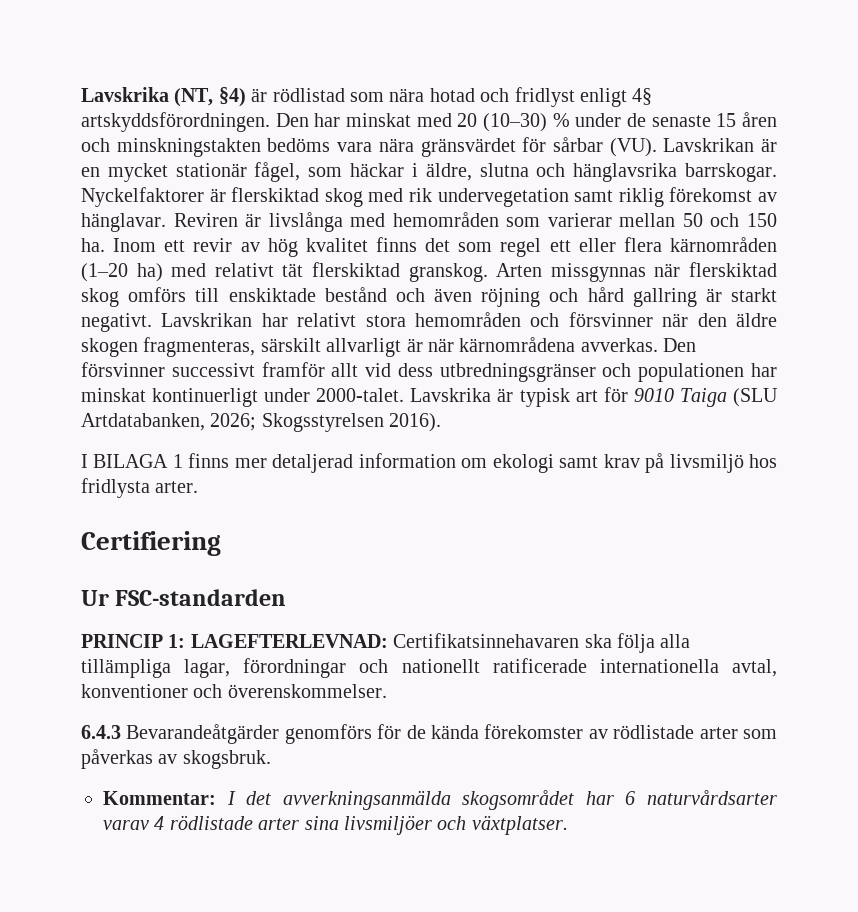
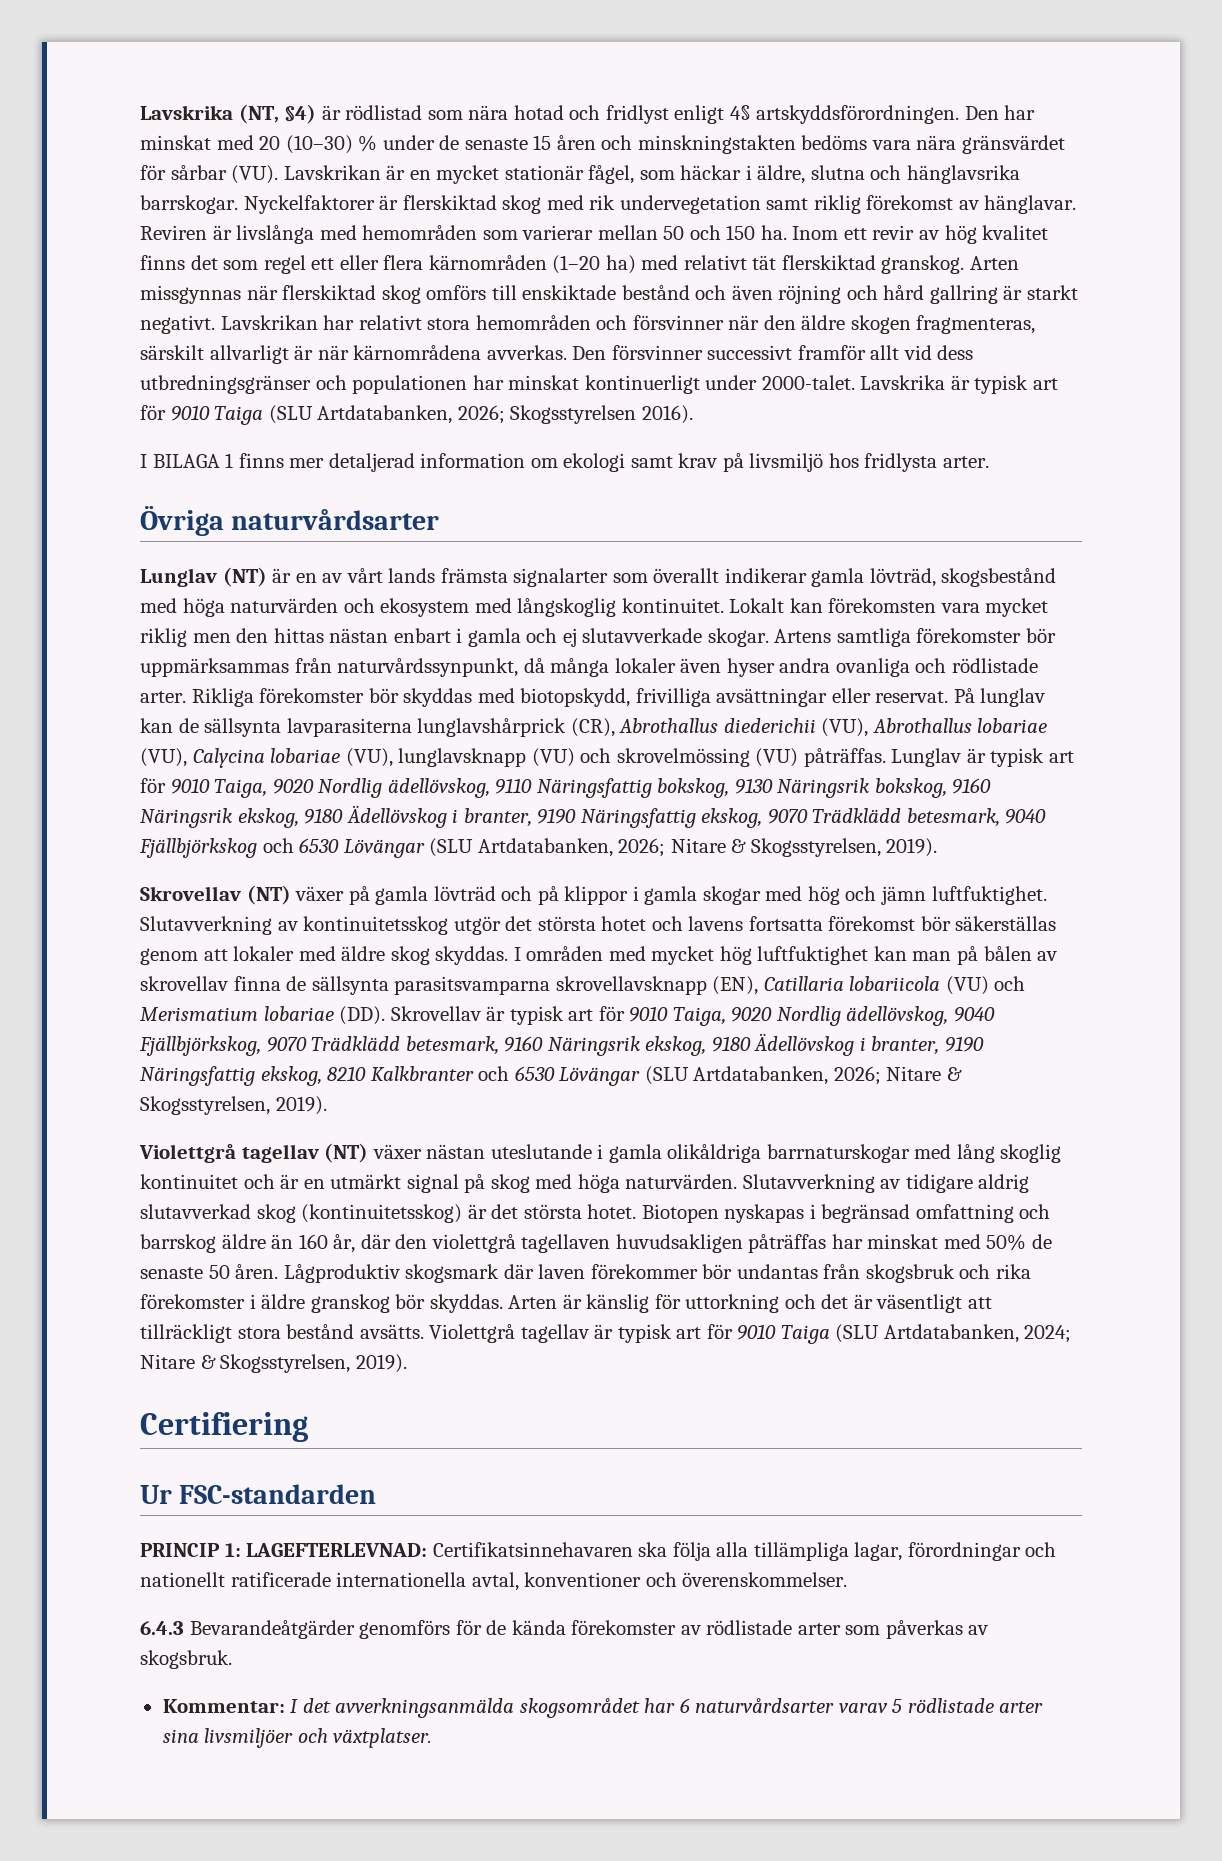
+ Övriga naturvårdsarter
+ Lunglav (NT) är en av vårt lands främsta signalarter som överallt indikerar gamla lövträd, skogsbestånd med höga naturvärden och ekosystem med långskoglig kontinuitet. Lokalt kan förekomsten vara mycket riklig men den hittas nästan enbart i gamla och ej slutavverkade skogar. Artens samtliga förekomster bör uppmärksammas från naturvårdssynpunkt, då många lokaler även hyser andra ovanliga och rödlistade arter. Rikliga förekomster bör skyddas med biotopskydd, frivilliga avsättningar eller reservat. På lunglav kan de sällsynta lavparasiterna lunglavshårprick (CR), Abrothallus diederichii (VU), Abrothallus lobariae (VU), Calycina lobariae (VU), lunglavsknapp (VU) och skrovelmössing (VU) påträffas. Lunglav är typisk art för 9010 Taiga, 9020 Nordlig ädellövskog, 9110 Näringsfattig bokskog, 9130 Näringsrik bokskog, 9160 Näringsrik ekskog, 9180 Ädellövskog i branter, 9190 Näringsfattig ekskog, 9070 Trädklädd betesmark, 9040 Fjällbjörkskog och 6530 Lövängar (SLU Artdatabanken, 2026; Nitare & Skogsstyrelsen, 2019).
+ Skrovellav (NT) växer på gamla lövträd och på klippor i gamla skogar med hög och jämn luftfuktighet. Slutavverkning av kontinuitetsskog utgör det största hotet och lavens fortsatta förekomst bör säkerställas genom att lokaler med äldre skog skyddas. I områden med mycket hög luftfuktighet kan man på bålen av skrovellav finna de sällsynta parasitsvamparna skrovellavsknapp (EN), Catillaria lobariicola (VU) och Merismatium lobariae (DD). Skrovellav är typisk art för 9010 Taiga, 9020 Nordlig ädellövskog, 9040 Fjällbjörkskog, 9070 Trädklädd betesmark, 9160 Näringsrik ekskog, 9180 Ädellövskog i branter, 9190 Näringsfattig ekskog, 8210 Kalkbranter och 6530 Lövängar (SLU Artdatabanken, 2026; Nitare & Skogsstyrelsen, 2019).
+ Violettgrå tagellav (NT) växer nästan uteslutande i gamla olikåldriga barrnaturskogar med lång skoglig kontinuitet och är en utmärkt signal på skog med höga naturvärden. Slutavverkning av tidigare aldrig slutavverkad skog (kontinuitetsskog) är det största hotet. Biotopen nyskapas i begränsad omfattning och barrskog äldre än 160 år, där den violettgrå tagellaven huvudsakligen påträffas har minskat med 50% de senaste 50 åren. Lågproduktiv skogsmark där laven förekommer bör undantas från skogsbruk och rika förekomster i äldre granskog bör skyddas. Arten är känslig för uttorkning och det är väsentligt att tillräckligt stora bestånd avsätts. Violettgrå tagellav är typisk art för 9010 Taiga (SLU Artdatabanken, 2024; Nitare & Skogsstyrelsen, 2019).
- Kommentar: I det avverkningsanmälda skogsområdet har 6 naturvårdsarter varav 4 rödlistade arter sina livsmiljöer och växtplatser.
+ Kommentar: I det avverkningsanmälda skogsområdet har 6 naturvårdsarter varav 5 rödlistade arter sina livsmiljöer och växtplatser.

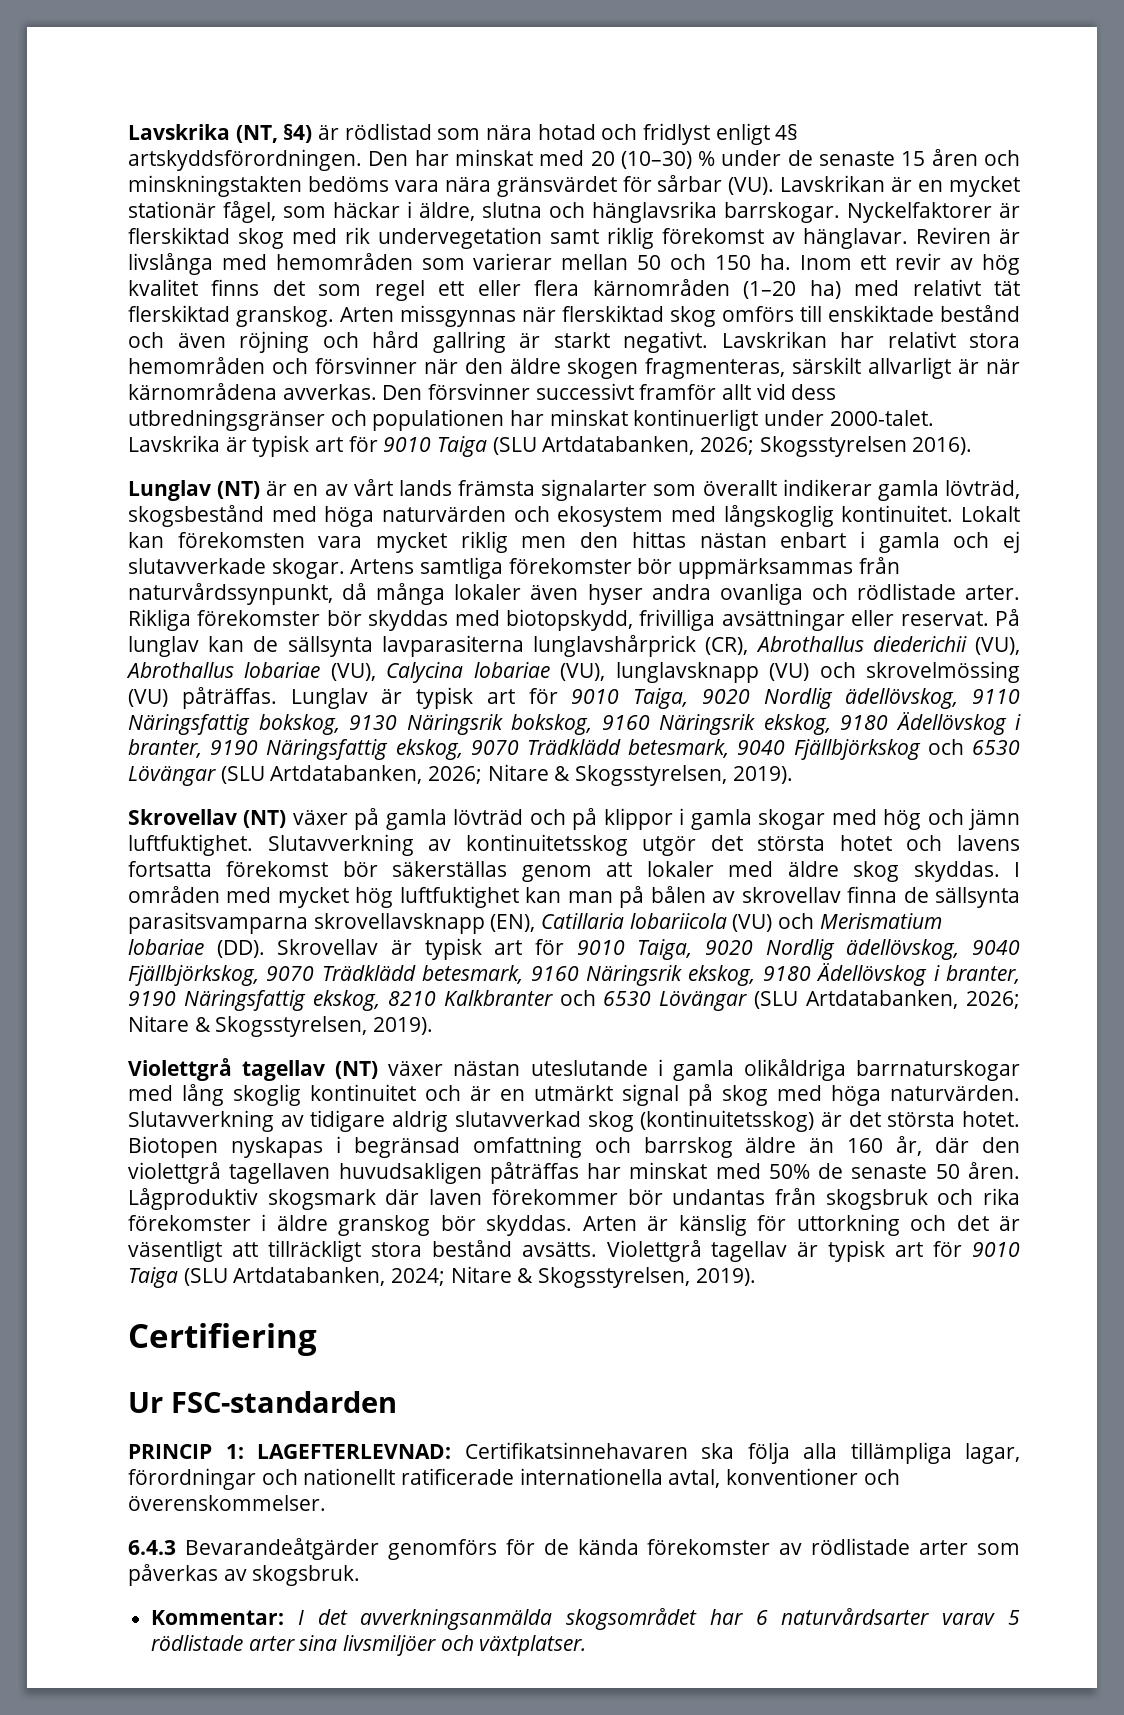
- I BILAGA 1 finns mer detaljerad information om ekologi samt krav på livsmiljö hos fridlysta arter.
- Övriga naturvårdsarter

